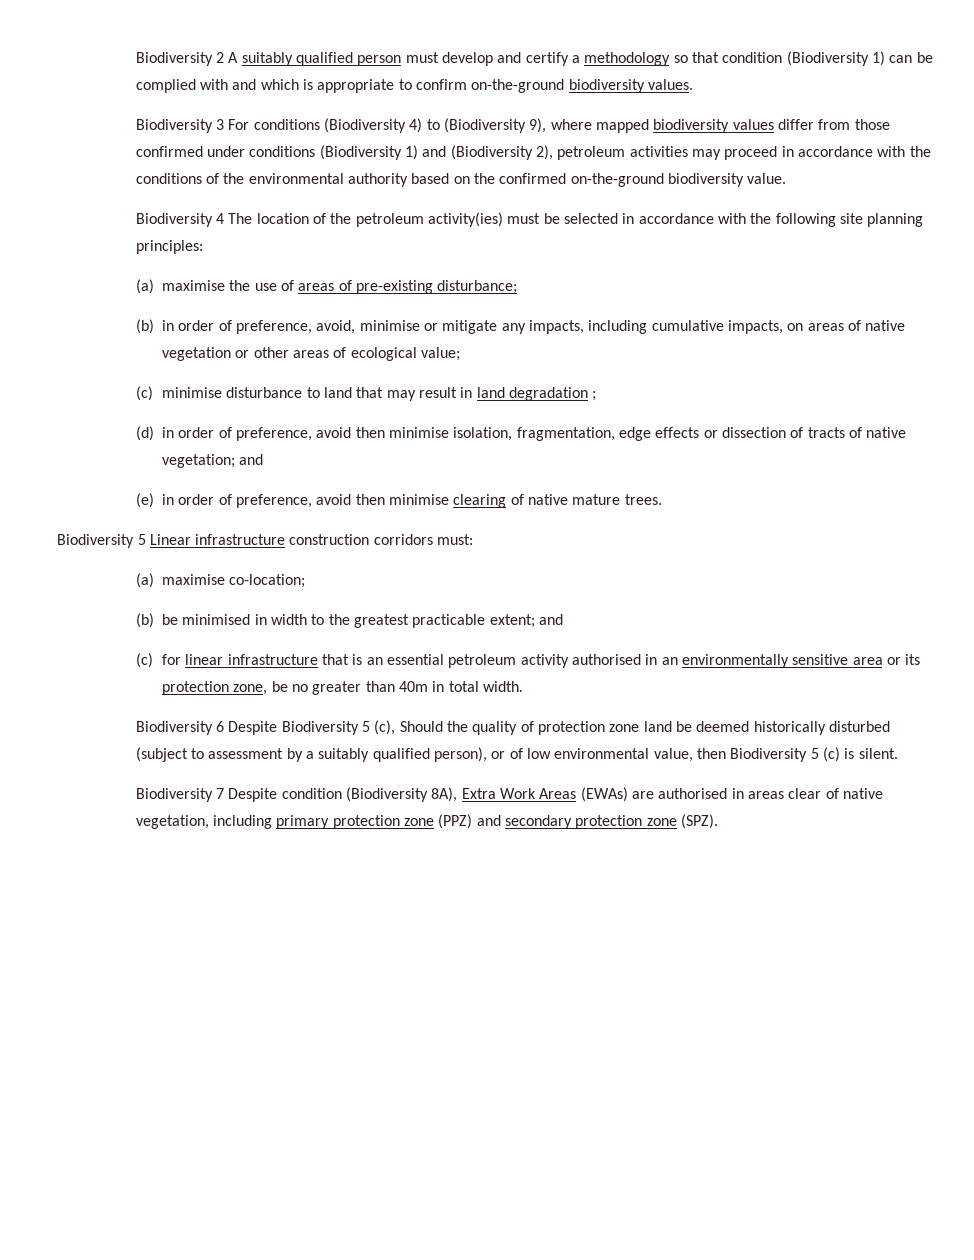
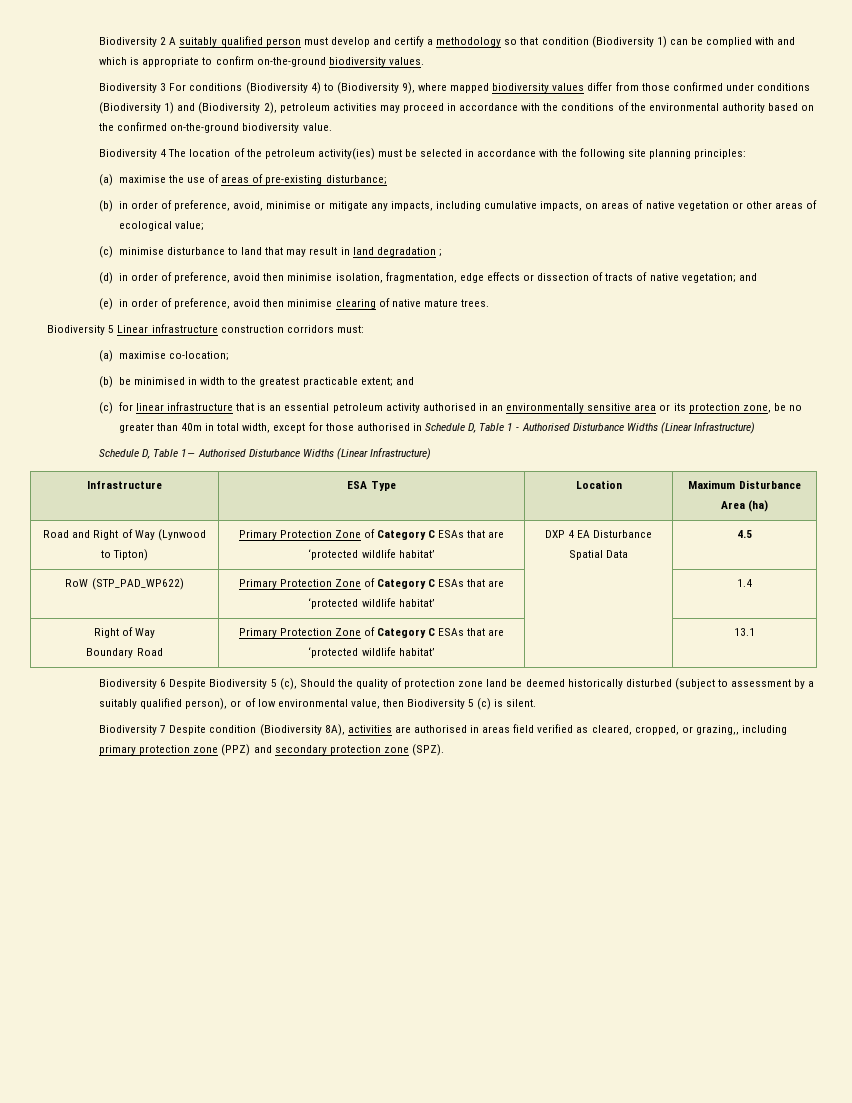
- (c) for linear infrastructure that is an essential petroleum activity authorised in an environmentally sensitive area or its protection zone, be no greater than 40m in total width.
+ (c) for linear infrastructure that is an essential petroleum activity authorised in an environmentally sensitive area or its protection zone, be no greater than 40m in total width, except for those authorised in Schedule D, Table 1 - Authorised Disturbance Widths (Linear Infrastructure)
+ Schedule D, Table 1— Authorised Disturbance Widths (Linear Infrastructure)
+ Infrastructure | ESA Type | Location | Maximum Disturbance Area (ha)
+ Road and Right of Way (Lynwood to Tipton) | Primary Protection Zone of Category C ESAs that are ‘protected wildlife habitat’ | DXP 4 EA Disturbance Spatial Data | 4.5
+ RoW (STP_PAD_WP622) | Primary Protection Zone of Category C ESAs that are ‘protected wildlife habitat’ | | 1.4
+ Right of Way
+ Boundary Road | Primary Protection Zone of Category C ESAs that are ‘protected wildlife habitat’ | | 13.1
- Biodiversity 7 Despite condition (Biodiversity 8A), Extra Work Areas (EWAs) are authorised in areas clear of native vegetation, including primary protection zone (PPZ) and secondary protection zone (SPZ).
+ Biodiversity 7 Despite condition (Biodiversity 8A), activities are authorised in areas field verified as cleared, cropped, or grazing,, including primary protection zone (PPZ) and secondary protection zone (SPZ).

